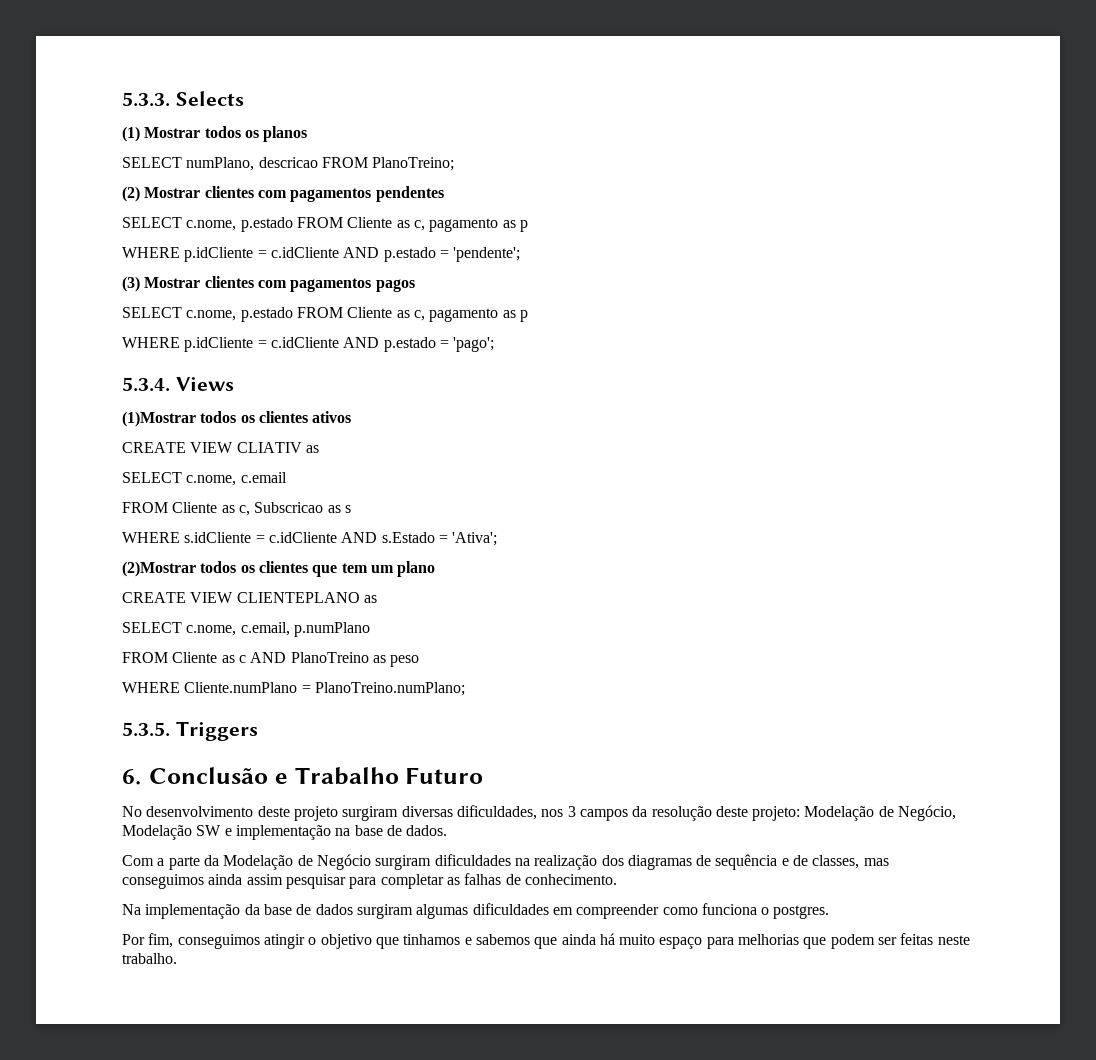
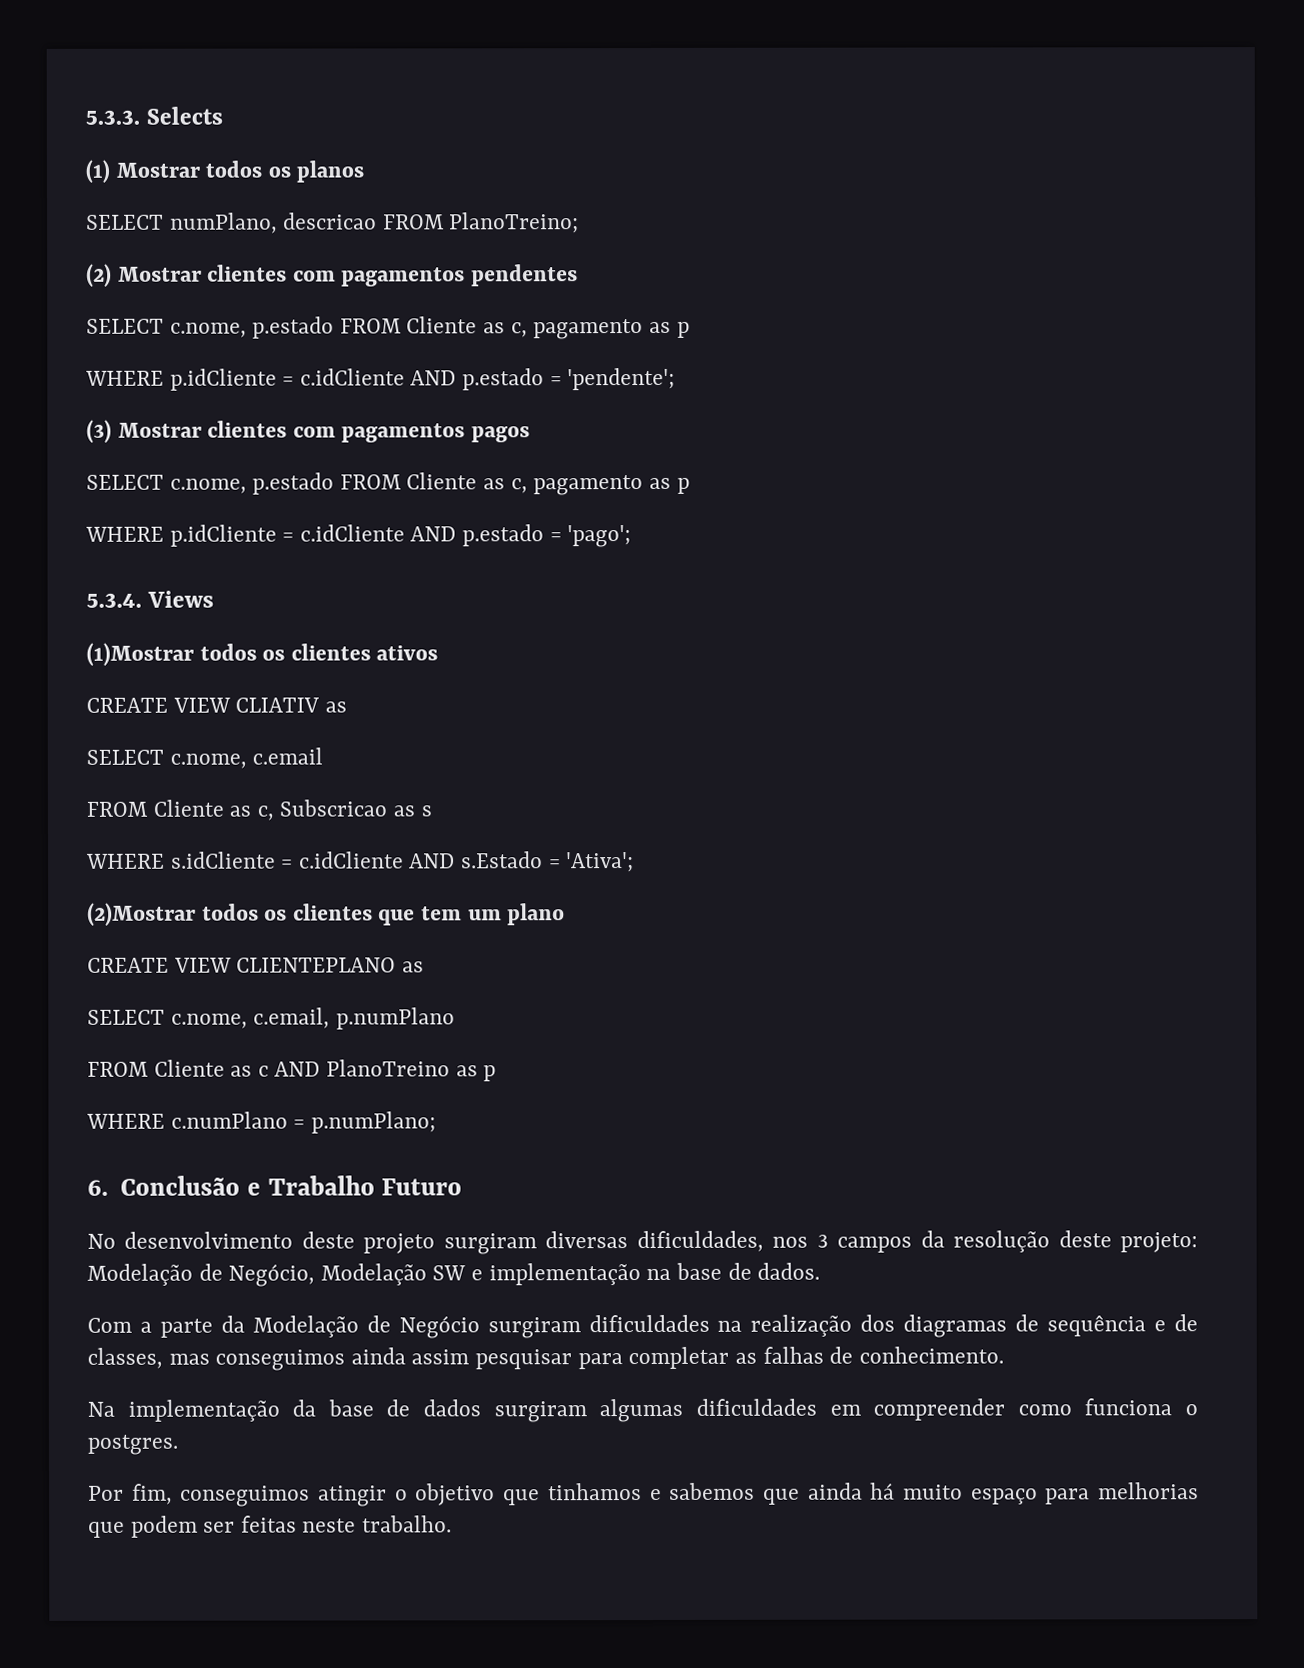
- FROM Cliente as c AND PlanoTreino as peso
- WHERE Cliente.numPlano = PlanoTreino.numPlano;
- 5.3.5. Triggers
+ FROM Cliente as c AND PlanoTreino as p
+ WHERE c.numPlano = p.numPlano;

